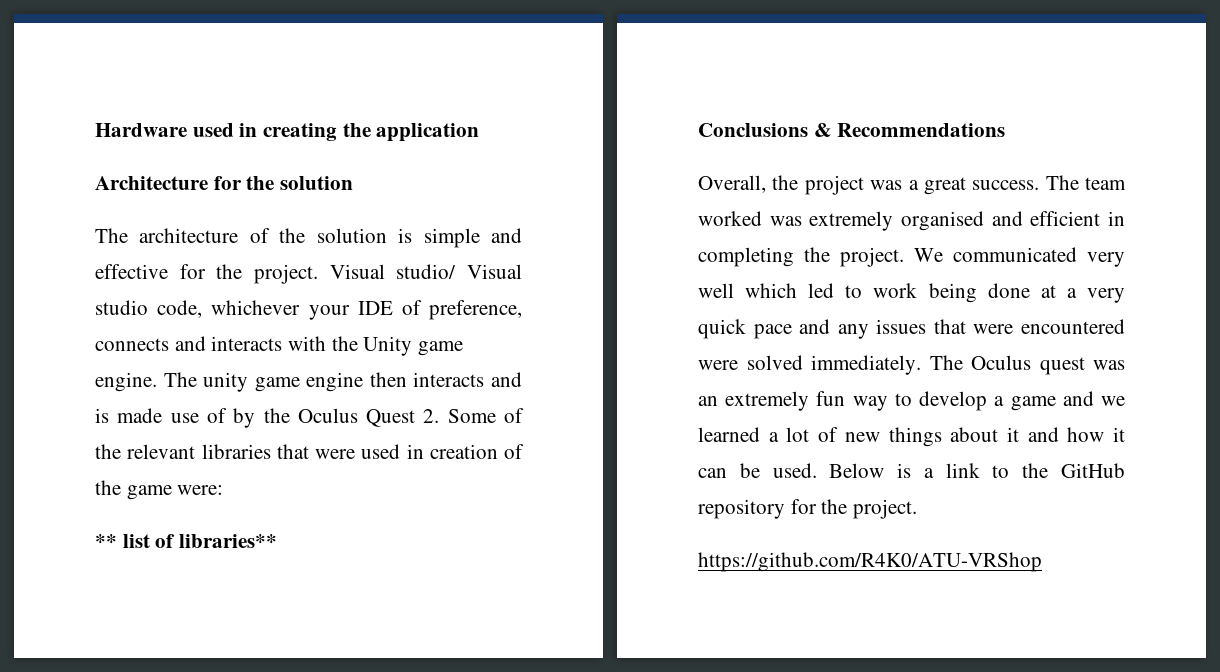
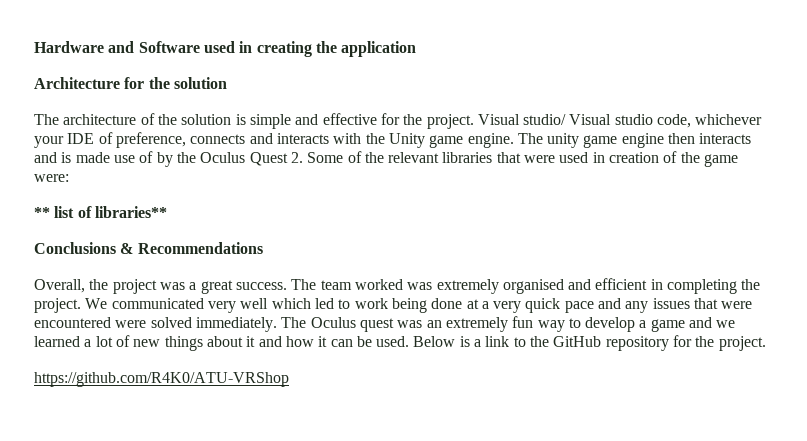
- Hardware used in creating the application
+ Hardware and Software used in creating the application

